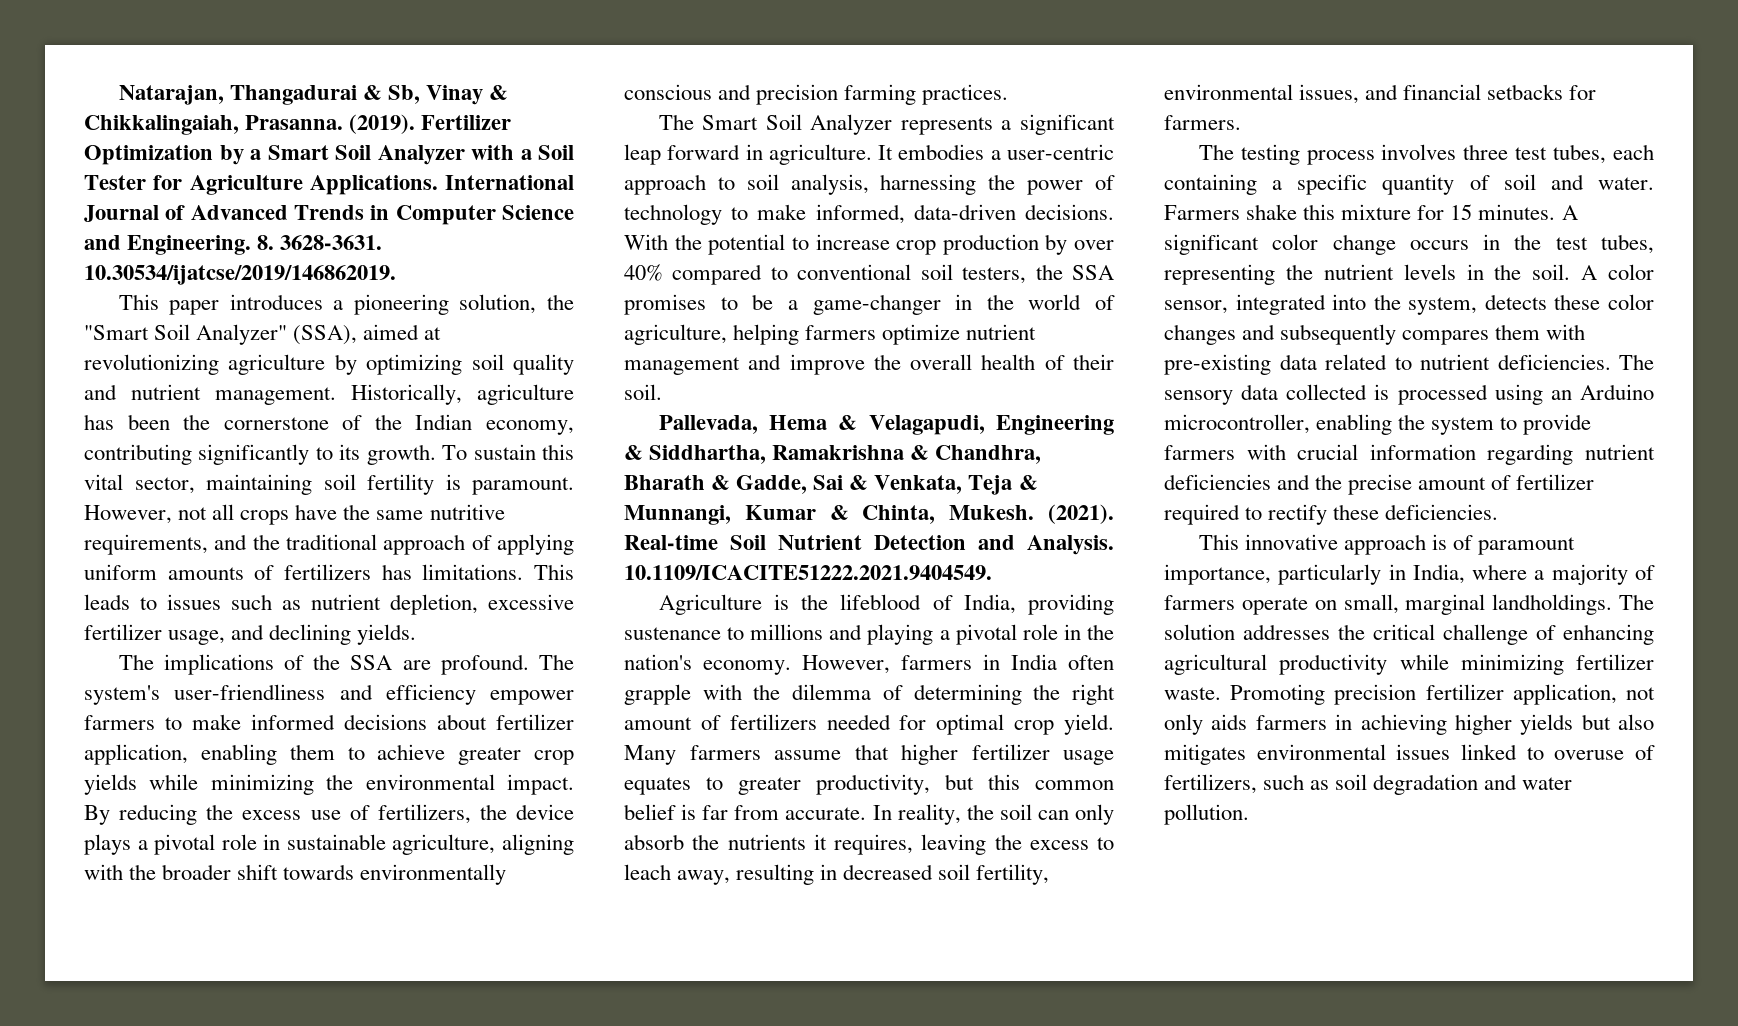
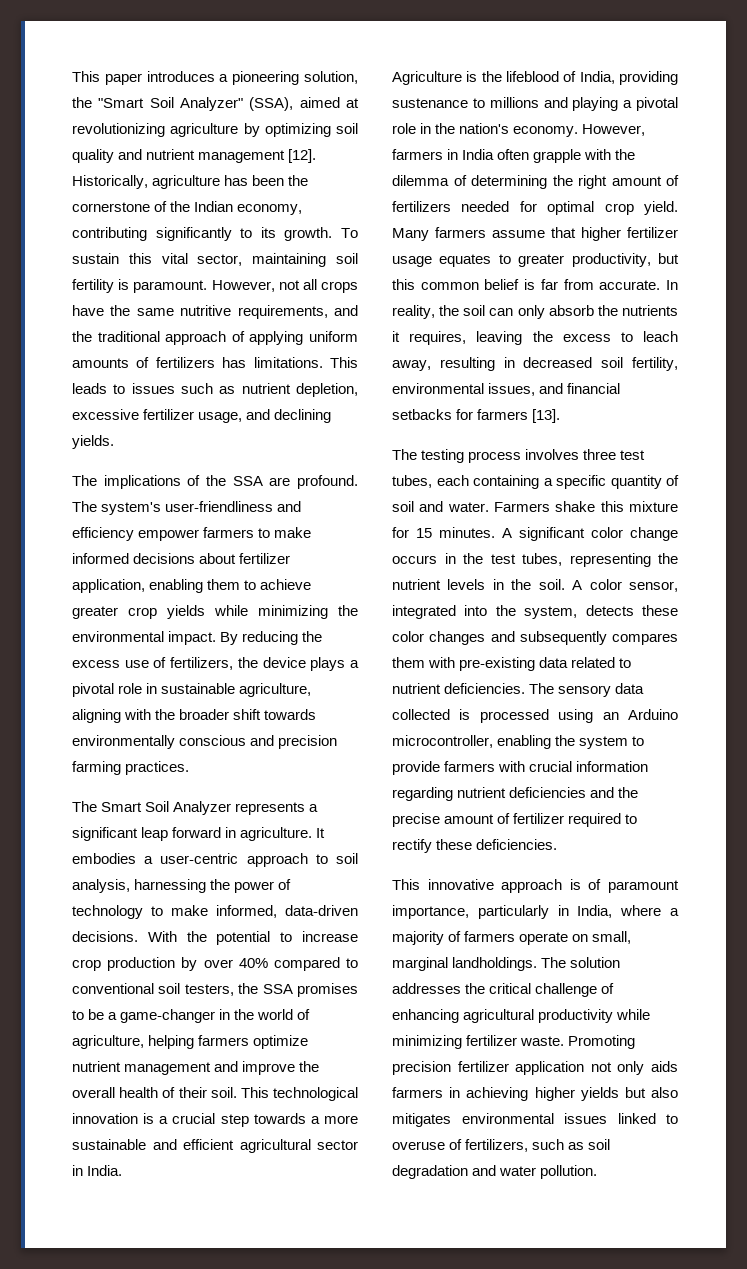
- Natarajan, Thangadurai & Sb, Vinay & Chikkalingaiah, Prasanna. (2019). Fertilizer Optimization by a Smart Soil Analyzer with a Soil Tester for Agriculture Applications. International Journal of Advanced Trends in Computer Science and Engineering. 8. 3628-3631. 10.30534/ijatcse/2019/146862019.
- This paper introduces a pioneering solution, the "Smart Soil Analyzer" (SSA), aimed at revolutionizing agriculture by optimizing soil quality and nutrient management.
+ This paper introduces a pioneering solution, the "Smart Soil Analyzer" (SSA), aimed at revolutionizing agriculture by optimizing soil quality and nutrient management [12].
- With the potential to increase crop production by over 40% compared to conventional soil testers, the SSA promises to be a game-changer in the world of agriculture, helping farmers optimize nutrient management and improve the overall health of their soil.
- Pallevada, Hema & Velagapudi, Engineering & Siddhartha, Ramakrishna & Chandhra, Bharath & Gadde, Sai & Venkata, Teja & Munnangi, Kumar & Chinta, Mukesh. (2021). Real-time Soil Nutrient Detection and Analysis. 10.1109/ICACITE51222.2021.9404549.
+ With the potential to increase crop production by over 40% compared to conventional soil testers, the SSA promises to be a game-changer in the world of agriculture, helping farmers optimize nutrient management and improve the overall health of their soil. This technological innovation is a crucial step towards a more sustainable and efficient agricultural sector in India.
- In reality, the soil can only absorb the nutrients it requires, leaving the excess to leach away, resulting in decreased soil fertility, environmental issues, and financial setbacks for farmers.
+ In reality, the soil can only absorb the nutrients it requires, leaving the excess to leach away, resulting in decreased soil fertility, environmental issues, and financial setbacks for farmers [13].
- Promoting precision fertilizer application, not only aids farmers in achieving higher yields but also mitigates environmental issues linked to overuse of fertilizers, such as soil degradation and water pollution.
+ Promoting precision fertilizer application not only aids farmers in achieving higher yields but also mitigates environmental issues linked to overuse of fertilizers, such as soil degradation and water pollution.

